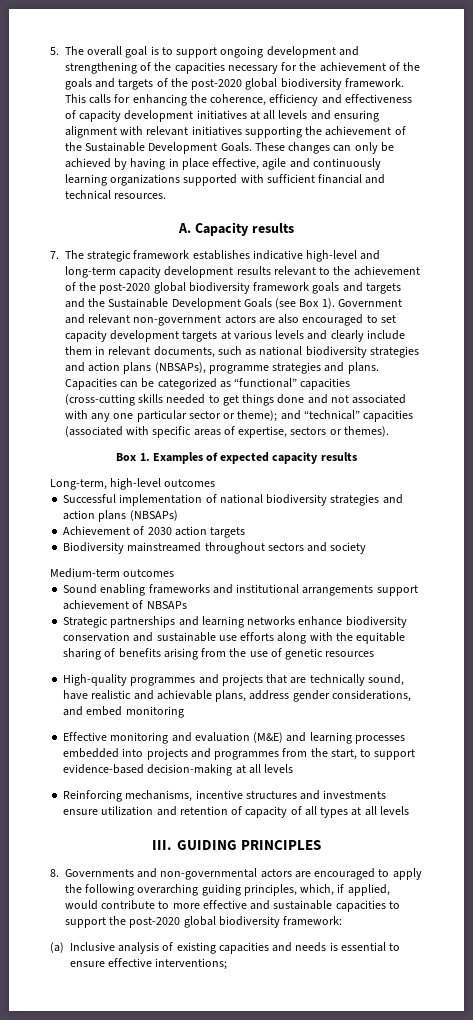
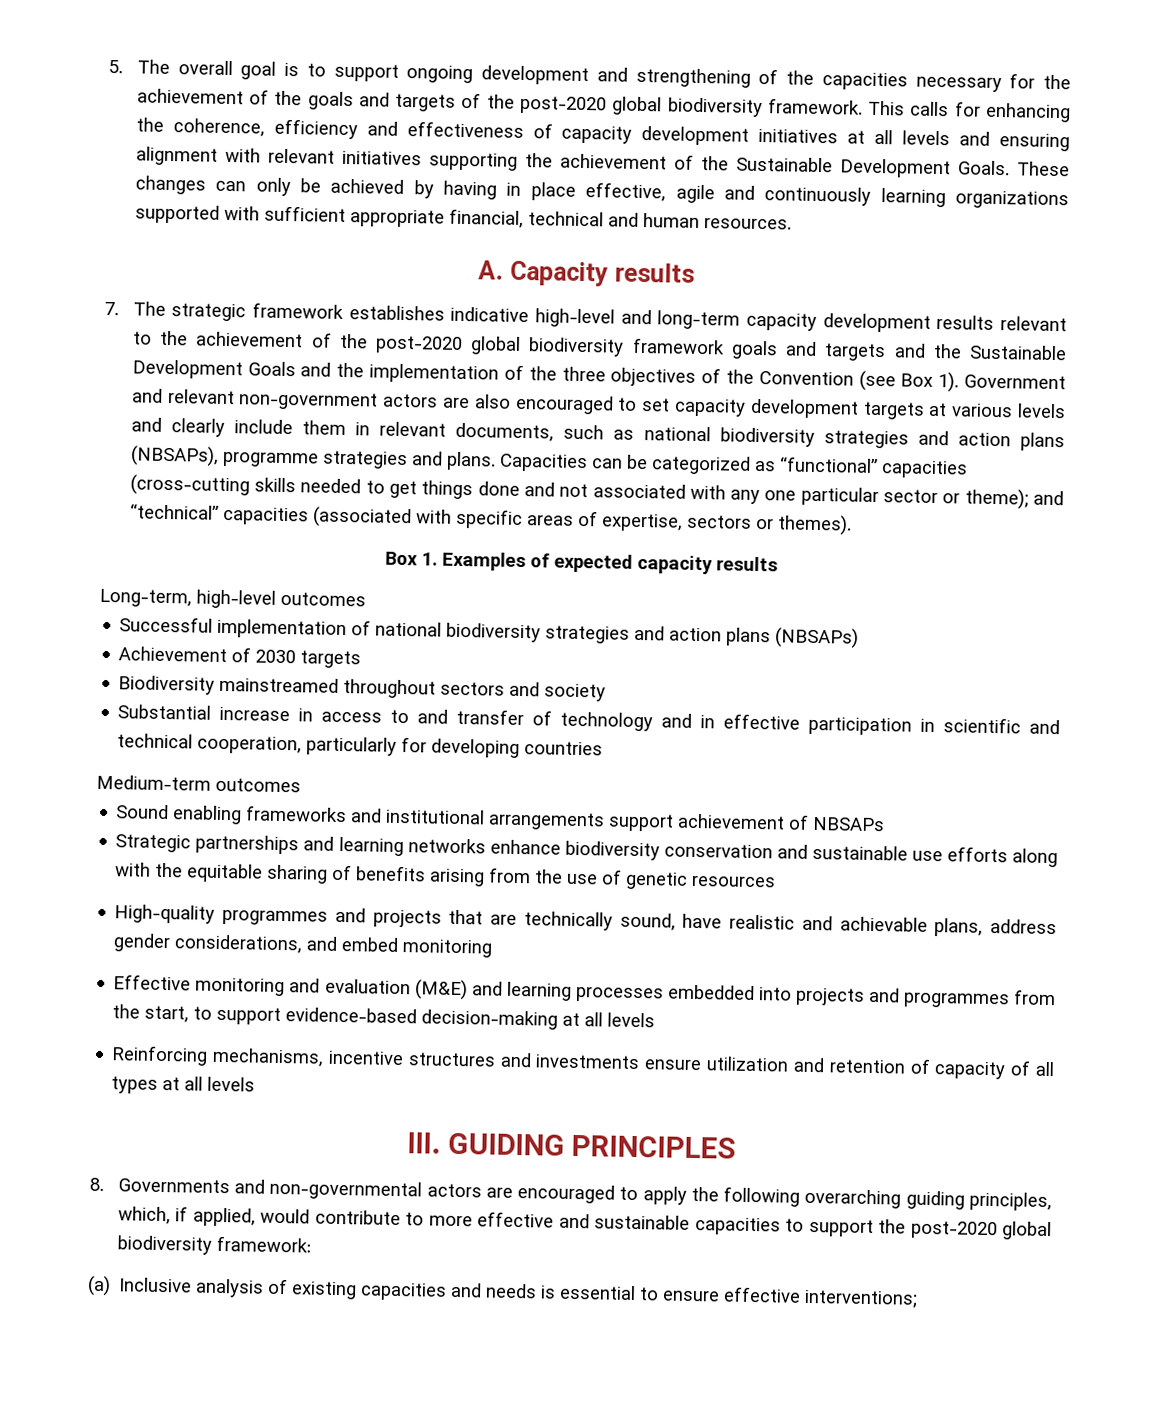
- These changes can only be achieved by having in place effective, agile and continuously learning organizations supported with sufficient financial and technical resources.
+ These changes can only be achieved by having in place effective, agile and continuously learning organizations supported with sufficient appropriate financial, technical and human resources.
- 7. The strategic framework establishes indicative high-level and long-term capacity development results relevant to the achievement of the post-2020 global biodiversity framework goals and targets and the Sustainable Development Goals (see Box 1).
+ 7. The strategic framework establishes indicative high-level and long-term capacity development results relevant to the achievement of the post-2020 global biodiversity framework goals and targets and the Sustainable Development Goals and the implementation of the three objectives of the Convention (see Box 1).
- Achievement of 2030 action targets
+ Achievement of 2030 targets
+ Substantial increase in access to and transfer of technology and in effective participation in scientific and technical cooperation, particularly for developing countries

